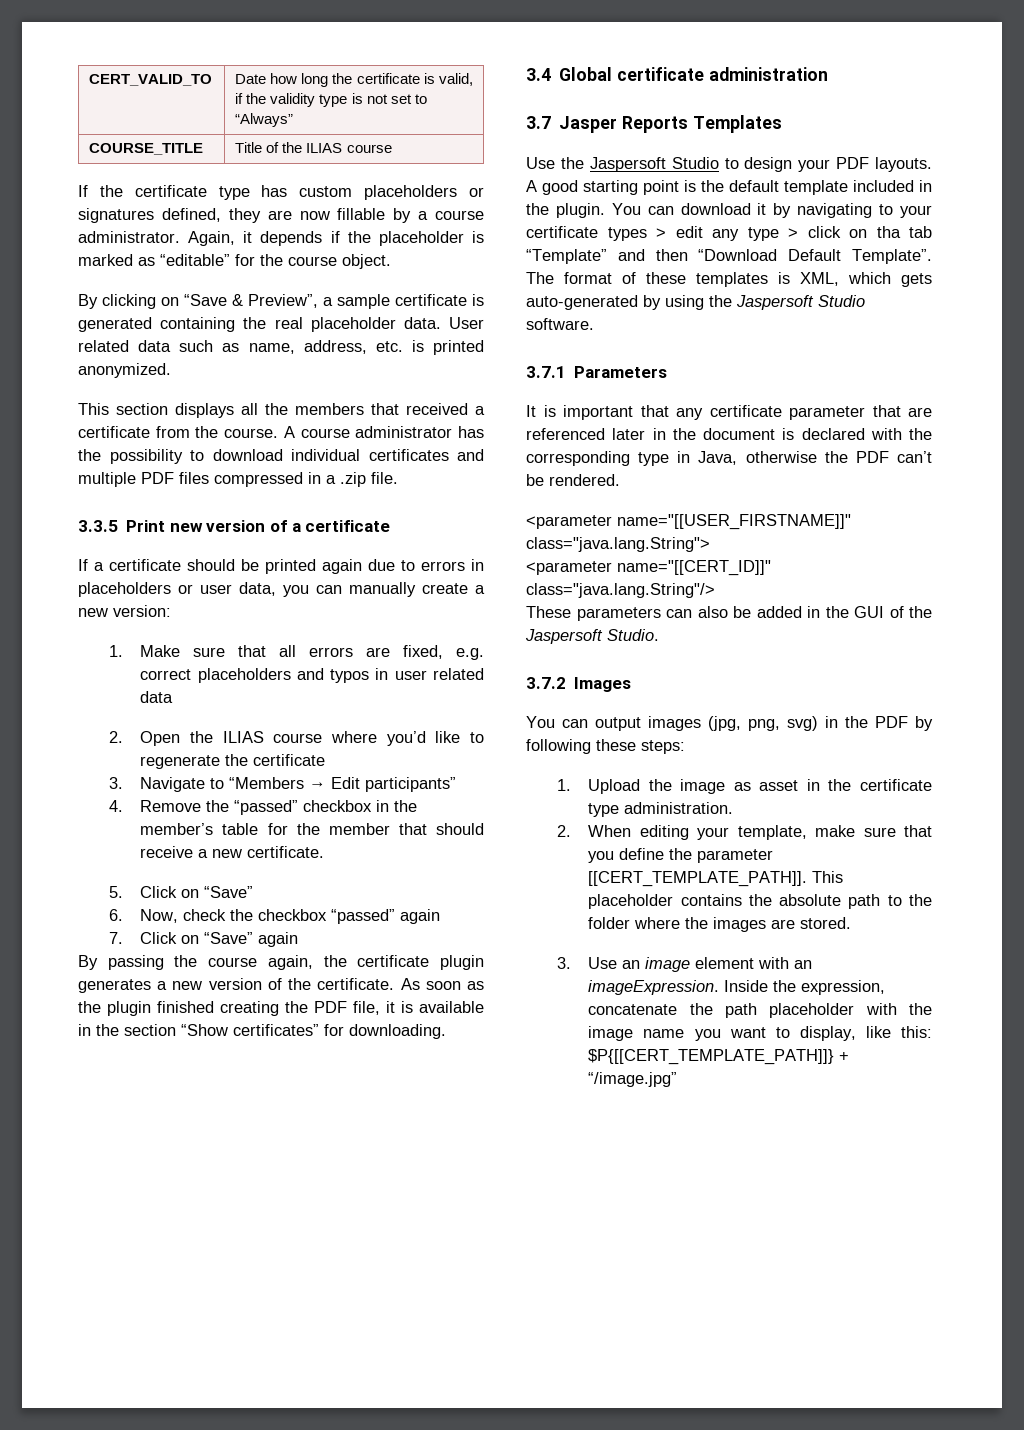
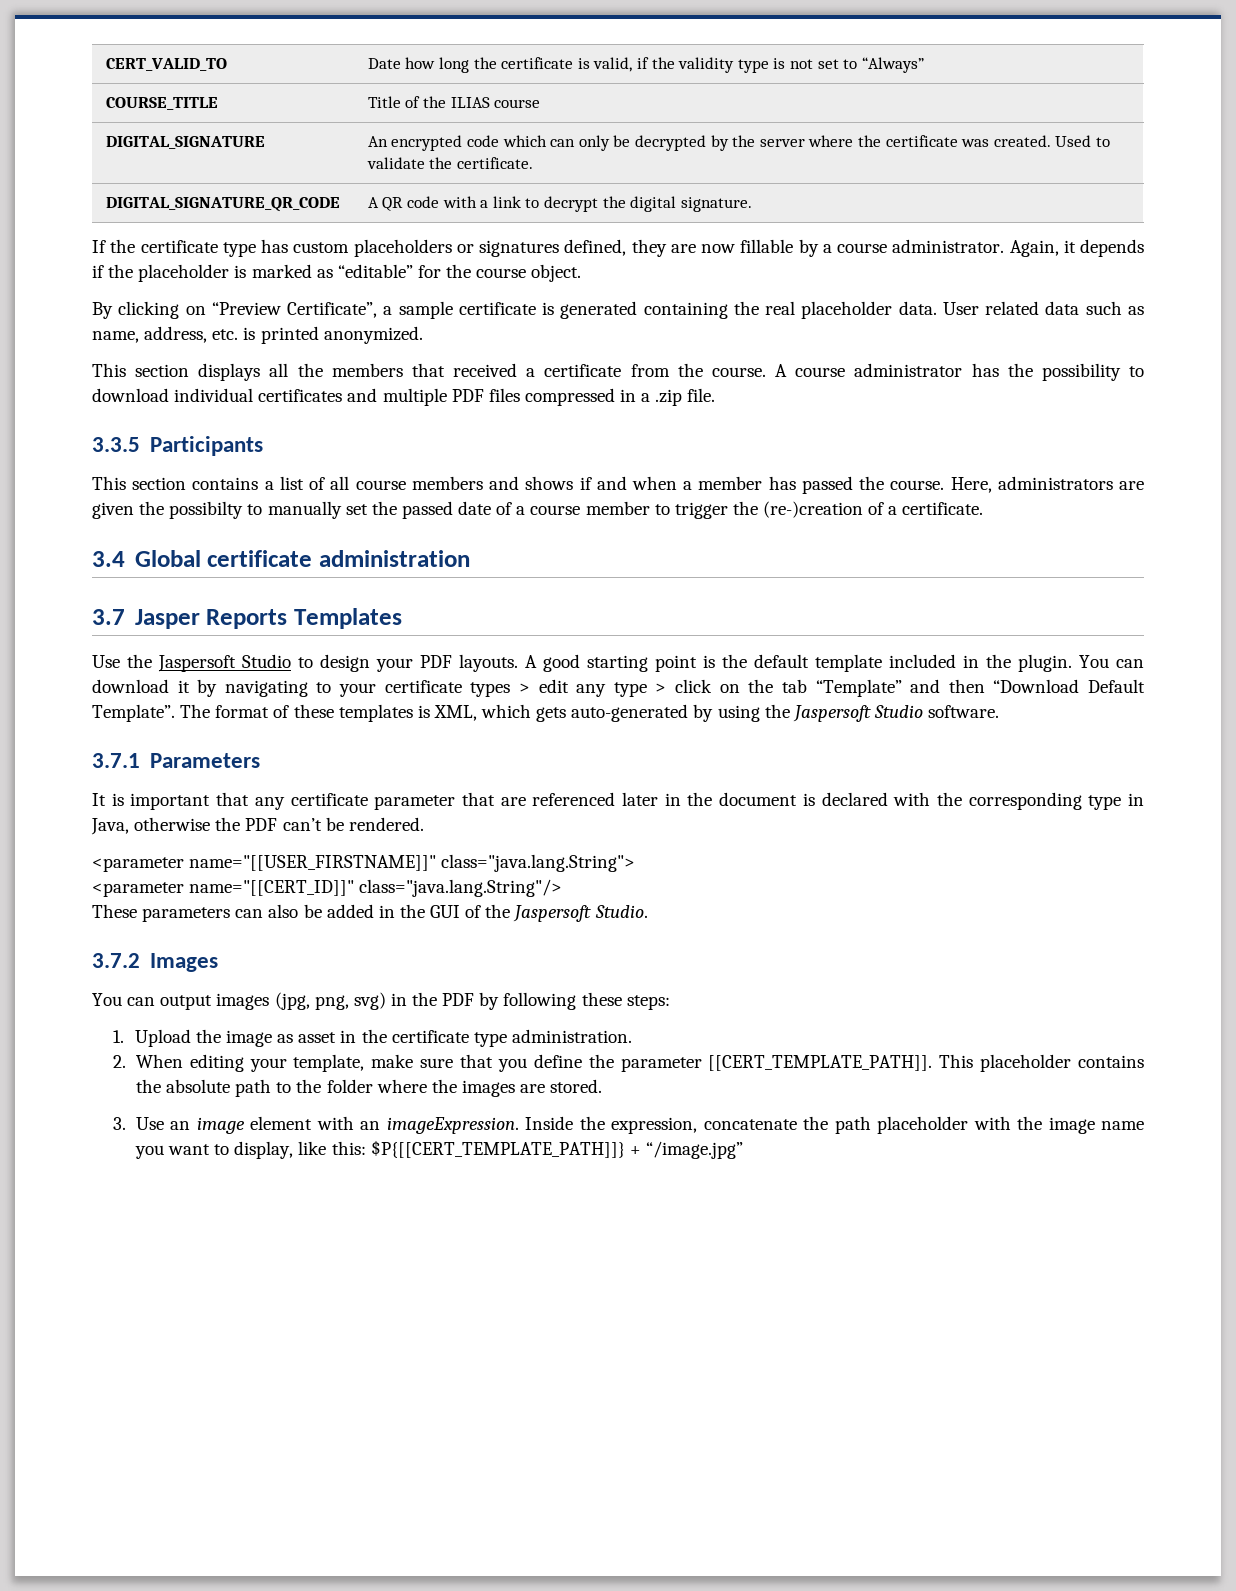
+ DIGITAL_SIGNATURE | An encrypted code which can only be decrypted by the server where the certificate was created. Used to validate the certificate.
+ DIGITAL_SIGNATURE_QR_CODE | A QR code with a link to decrypt the digital signature.
- By clicking on “Save & Preview”, a sample certificate is generated containing the real placeholder data.
+ By clicking on “Preview Certificate”, a sample certificate is generated containing the real placeholder data.
- 3.3.5 Print new version of a certificate
- If a certificate should be printed again due to errors in placeholders or user data, you can manually create a new version:
- 1. Make sure that all errors are fixed, e.g. correct placeholders and typos in user related data
- 2. Open the ILIAS course where you’d like to regenerate the certificate
- 3. Navigate to “Members → Edit participants”
- 4. Remove the “passed” checkbox in the member’s table for the member that should receive a new certificate.
- 5. Click on “Save”
- 6. Now, check the checkbox “passed” again
- 7. Click on “Save” again
- By passing the course again, the certificate plugin generates a new version of the certificate. As soon as the plugin finished creating the PDF file, it is available in the section “Show certificates” for downloading.
+ 3.3.5 Participants
+ This section contains a list of all course members and shows if and when a member has passed the course. Here, administrators are given the possibilty to manually set the passed date of a course member to trigger the (re-)creation of a certificate.
- You can download it by navigating to your certificate types > edit any type > click on tha tab “Template” and then “Download Default Template”.
+ You can download it by navigating to your certificate types > edit any type > click on the tab “Template” and then “Download Default Template”.

